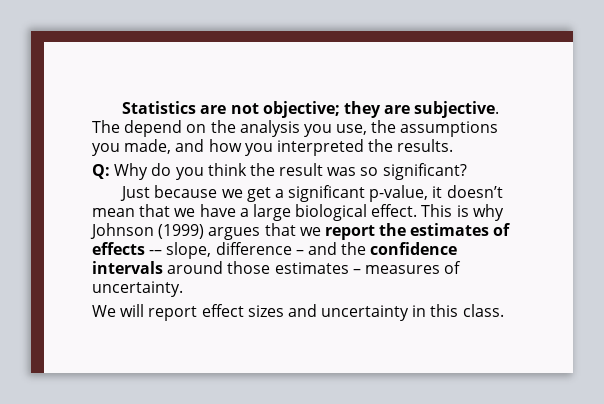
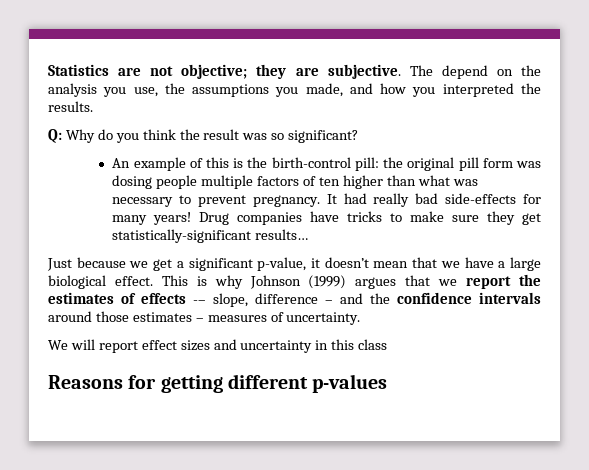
+ An example of this is the birth-control pill: the original pill form was dosing people multiple factors of ten higher than what was necessary to prevent pregnancy. It had really bad side-effects for many years! Drug companies have tricks to make sure they get statistically-significant results…
- We will report effect sizes and uncertainty in this class.
+ We will report effect sizes and uncertainty in this class
+ Reasons for getting different p-values

